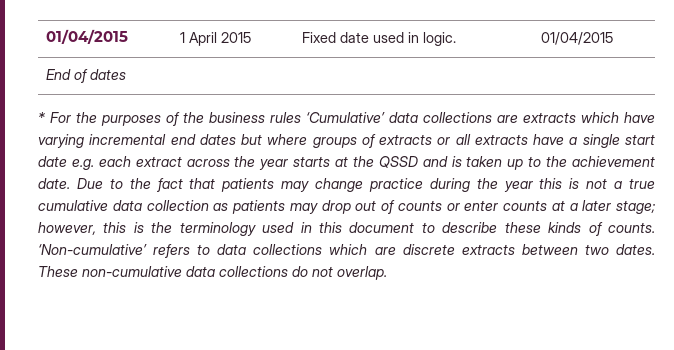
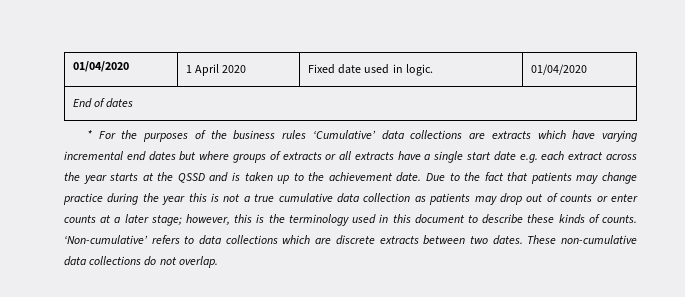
- 01/04/2015 | 1 April 2015 | Fixed date used in logic. | 01/04/2015
+ 01/04/2020 | 1 April 2020 | Fixed date used in logic. | 01/04/2020

